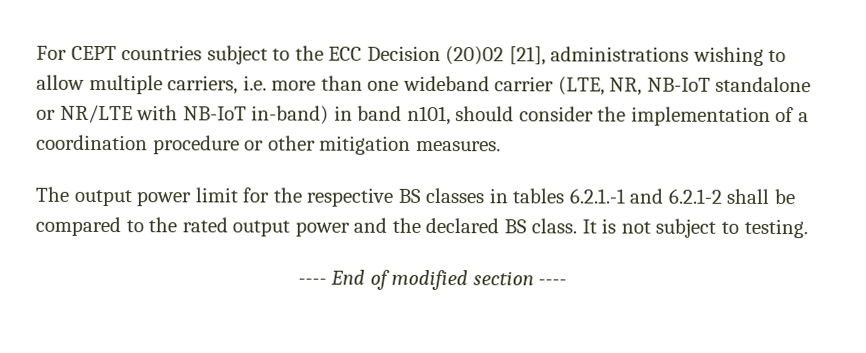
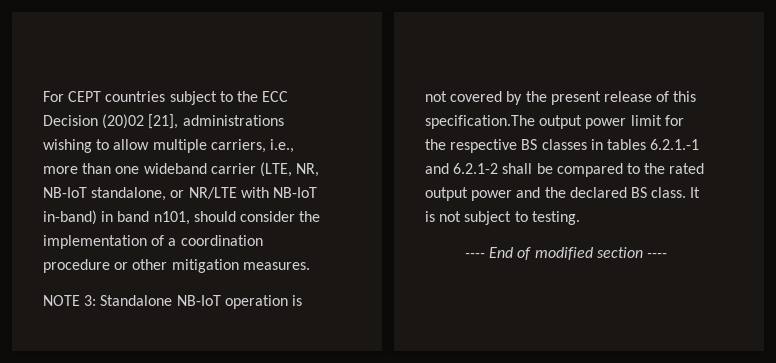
- For CEPT countries subject to the ECC Decision (20)02 [21], administrations wishing to allow multiple carriers, i.e. more than one wideband carrier (LTE, NR, NB-IoT standalone or NR/LTE with NB-IoT in-band) in band n101, should consider the implementation of a coordination procedure or other mitigation measures.
+ For CEPT countries subject to the ECC Decision (20)02 [21], administrations wishing to allow multiple carriers, i.e., more than one wideband carrier (LTE, NR, NB-IoT standalone, or NR/LTE with NB-IoT in-band) in band n101, should consider the implementation of a coordination procedure or other mitigation measures.
- The output power limit for the respective BS classes in tables 6.2.1.-1 and 6.2.1-2 shall be compared to the rated output power and the declared BS class.
+ NOTE 3: Standalone NB-IoT operation is not covered by the present release of this specification.The output power limit for the respective BS classes in tables 6.2.1.-1 and 6.2.1-2 shall be compared to the rated output power and the declared BS class.

